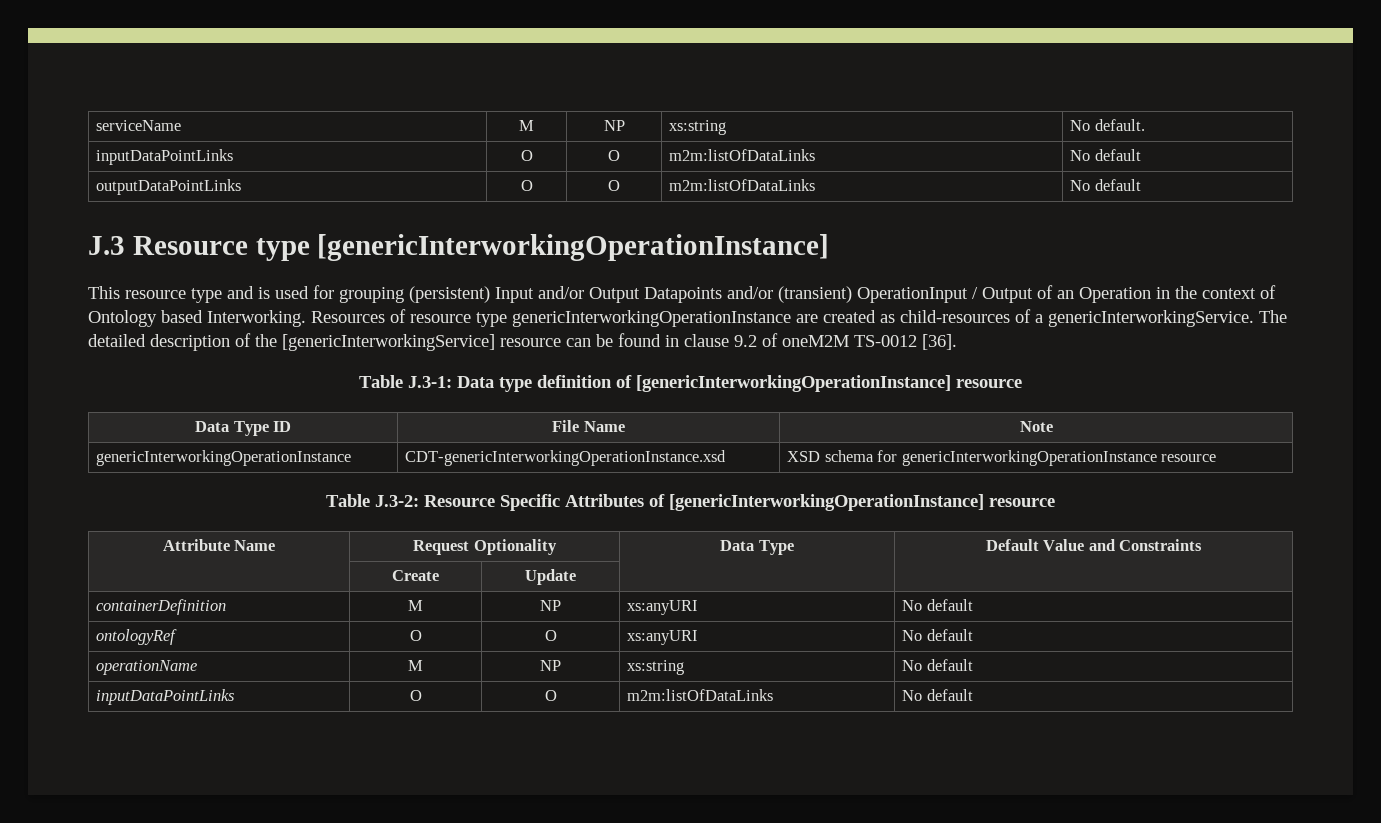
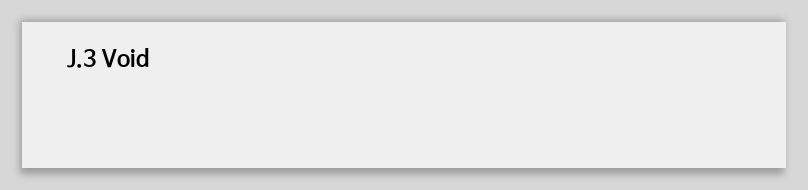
- serviceName | M | NP | xs:string | No default.
- inputDataPointLinks | O | O | m2m:listOfDataLinks | No default
- outputDataPointLinks | O | O | m2m:listOfDataLinks | No default
- J.3 Resource type [genericInterworkingOperationInstance]
- This resource type and is used for grouping (persistent) Input and/or Output Datapoints and/or (transient) OperationInput / Output of an Operation in the context of Ontology based Interworking. Resources of resource type genericInterworkingOperationInstance are created as child-resources of a genericInterworkingService. The detailed description of the [genericInterworkingService] resource can be found in clause 9.2 of oneM2M TS-0012 [36].
- Table J.3-1: Data type definition of [genericInterworkingOperationInstance] resource
- Data Type ID | File Name | Note
- genericInterworkingOperationInstance | CDT-genericInterworkingOperationInstance.xsd | XSD schema for genericInterworkingOperationInstance resource
- Table J.3-2: Resource Specific Attributes of [genericInterworkingOperationInstance] resource
- Attribute Name | Request Optionality | Data Type | Default Value and Constraints
- | Create | Update | |
- containerDefinition | M | NP | xs:anyURI | No default
- ontologyRef | O | O | xs:anyURI | No default
- operationName | M | NP | xs:string | No default
- inputDataPointLinks | O | O | m2m:listOfDataLinks | No default
+ J.3 Void

